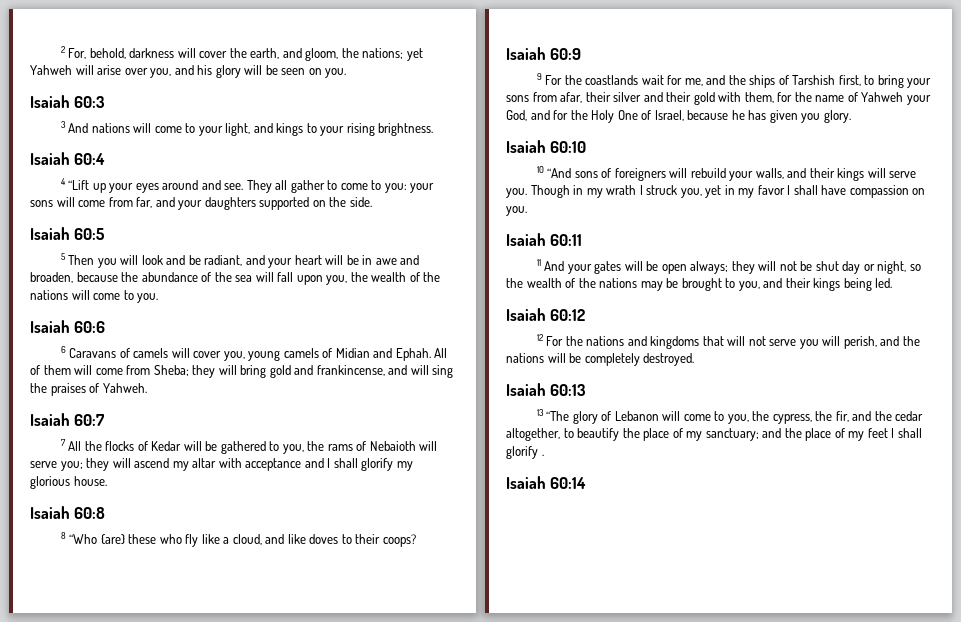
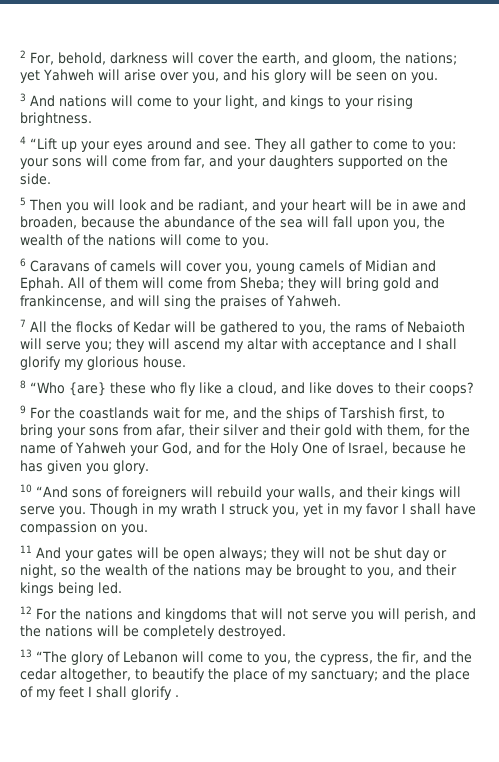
- Isaiah 60:3
- Isaiah 60:4
- Isaiah 60:5
- Isaiah 60:6
- Isaiah 60:7
- Isaiah 60:8
- Isaiah 60:9
- Isaiah 60:10
- Isaiah 60:11
- Isaiah 60:12
- Isaiah 60:13
- Isaiah 60:14

